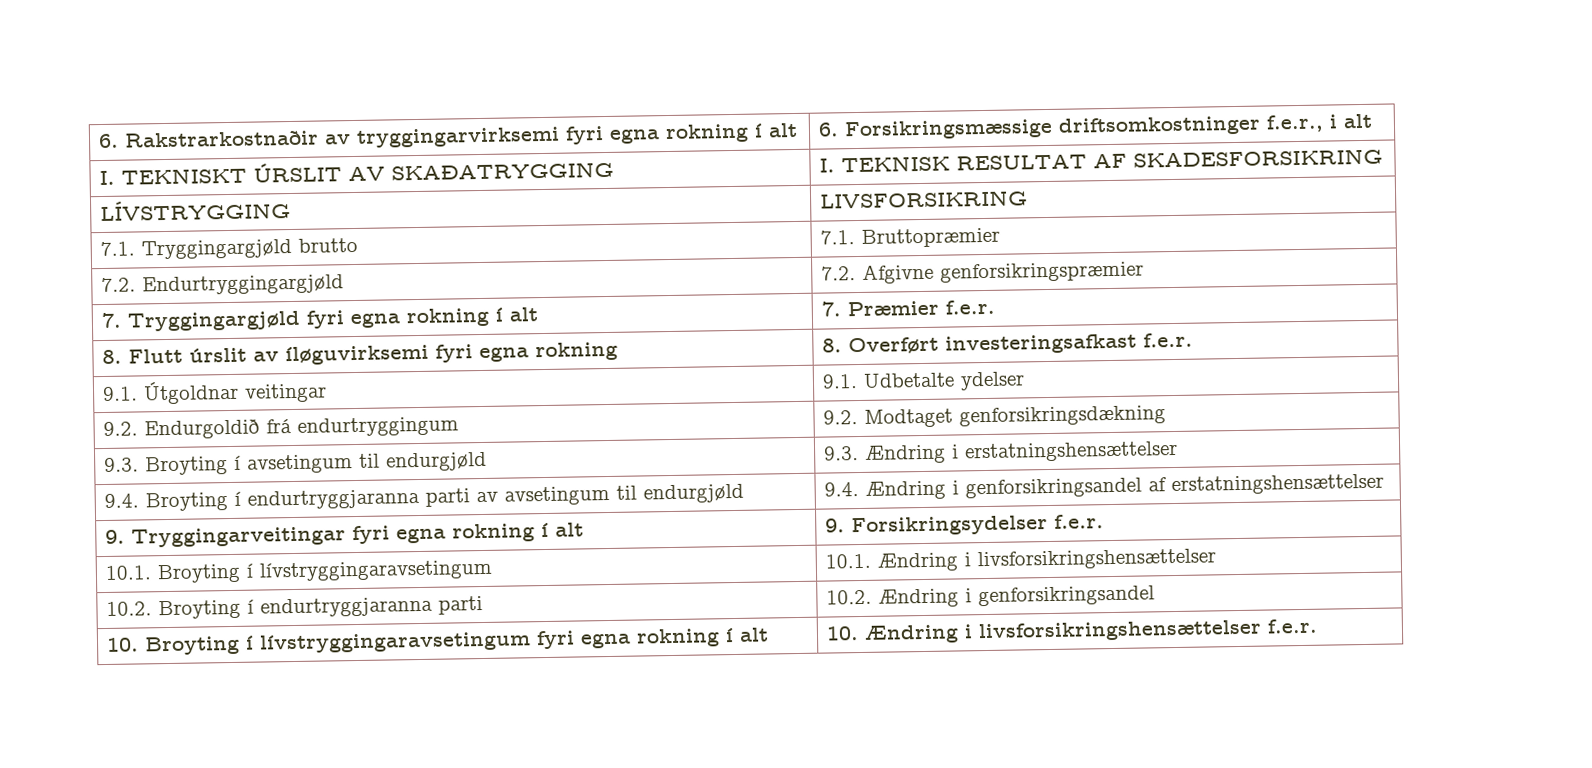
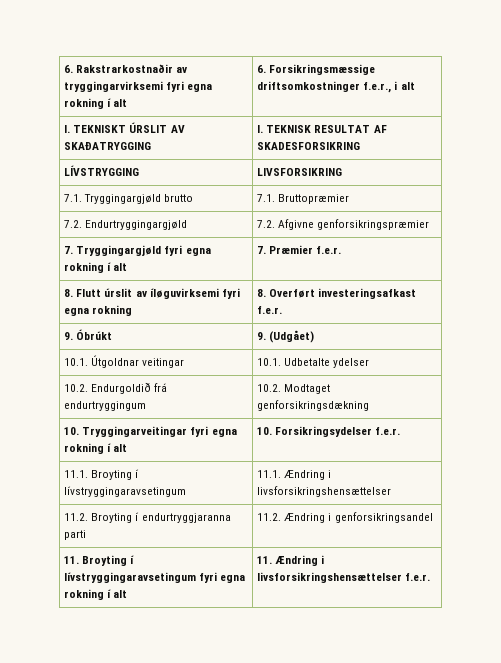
- 9.1. Útgoldnar veitingar | 9.1. Udbetalte ydelser
+ 9. Óbrúkt | 9. (Udgået)
+ 10.1. Útgoldnar veitingar | 10.1. Udbetalte ydelser
- 9.2. Endurgoldið frá endurtryggingum | 9.2. Modtaget genforsikringsdækning
+ 10.2. Endurgoldið frá endurtryggingum | 10.2. Modtaget genforsikringsdækning
- 9.3. Broyting í avsetingum til endurgjøld | 9.3. Ændring i erstatningshensættelser
- 9.4. Broyting í endurtryggjaranna parti av avsetingum til endurgjøld | 9.4. Ændring i genforsikringsandel af erstatningshensættelser
- 9. Tryggingarveitingar fyri egna rokning í alt | 9. Forsikringsydelser f.e.r.
+ 10. Tryggingarveitingar fyri egna rokning í alt | 10. Forsikringsydelser f.e.r.
- 10.1. Broyting í lívstryggingaravsetingum | 10.1. Ændring i livsforsikringshensættelser
+ 11.1. Broyting í lívstryggingaravsetingum | 11.1. Ændring i livsforsikringshensættelser
- 10.2. Broyting í endurtryggjaranna parti | 10.2. Ændring i genforsikringsandel
+ 11.2. Broyting í endurtryggjaranna parti | 11.2. Ændring i genforsikringsandel
- 10. Broyting í lívstryggingaravsetingum fyri egna rokning í alt | 10. Ændring i livsforsikringshensættelser f.e.r.
+ 11. Broyting í lívstryggingaravsetingum fyri egna rokning í alt | 11. Ændring i livsforsikringshensættelser f.e.r.

